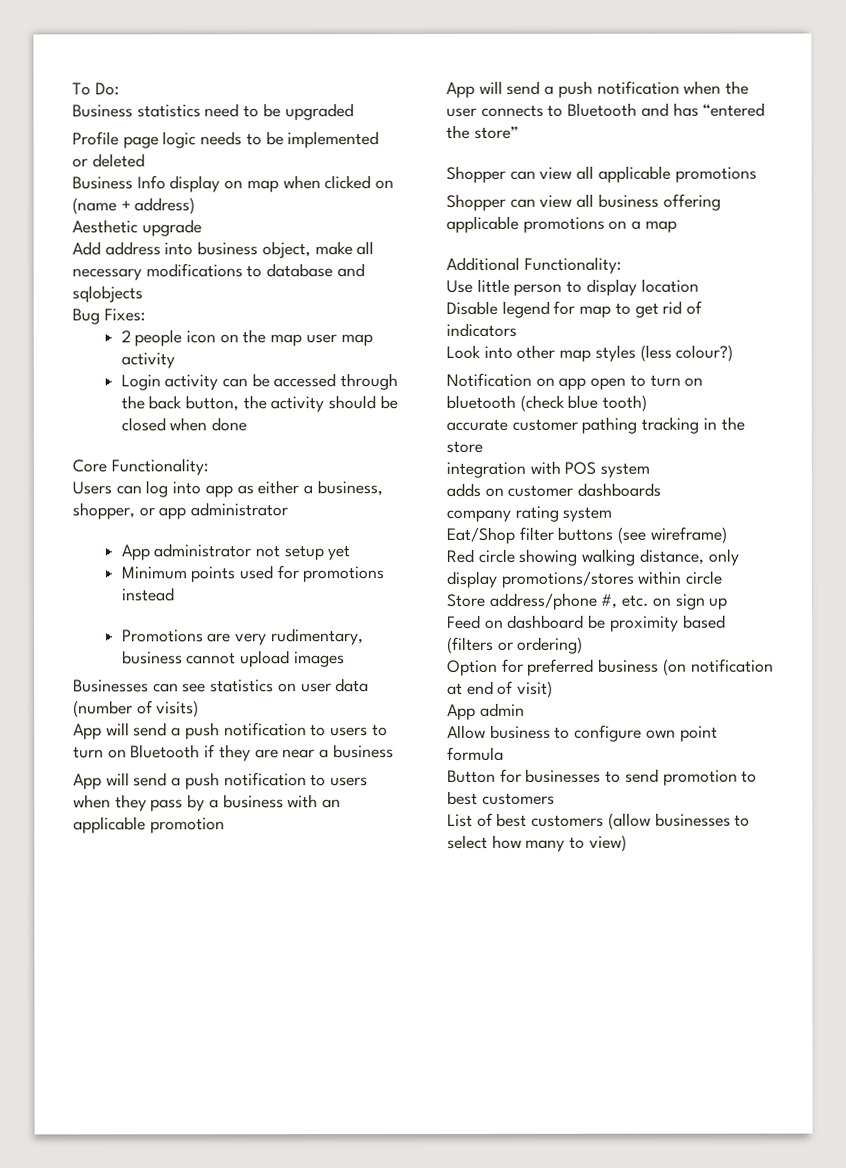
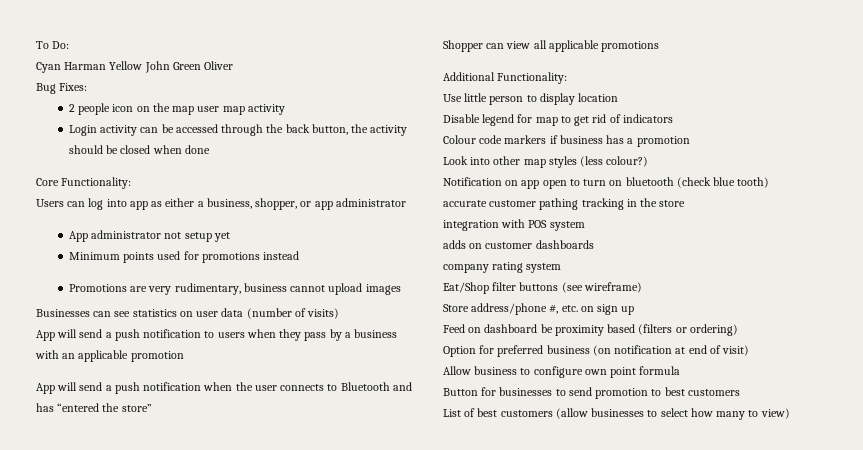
- Business statistics need to be upgraded
- Profile page logic needs to be implemented or deleted
- Business Info display on map when clicked on (name + address)
- Aesthetic upgrade
- Add address into business object, make all necessary modifications to database and sqlobjects
+ Cyan Harman Yellow John Green Oliver
- App will send a push notification to users to turn on Bluetooth if they are near a business
- Shopper can view all business offering applicable promotions on a map
+ Colour code markers if business has a promotion
- Red circle showing walking distance, only display promotions/stores within circle
- App admin

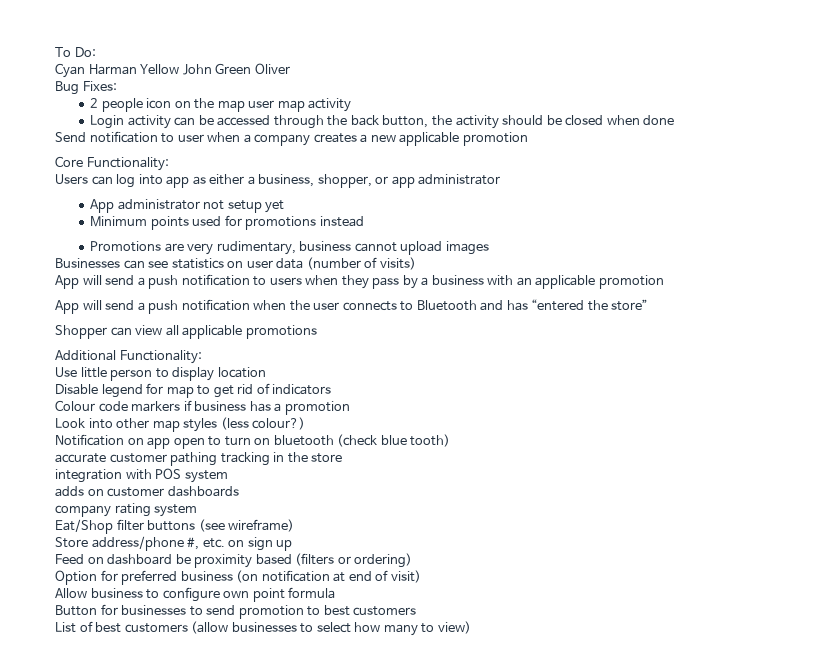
+ Send notification to user when a company creates a new applicable promotion

